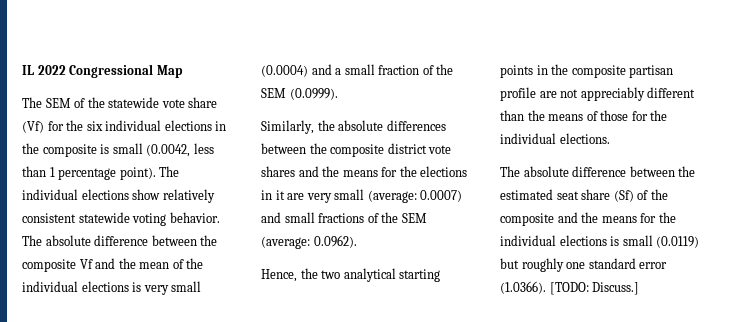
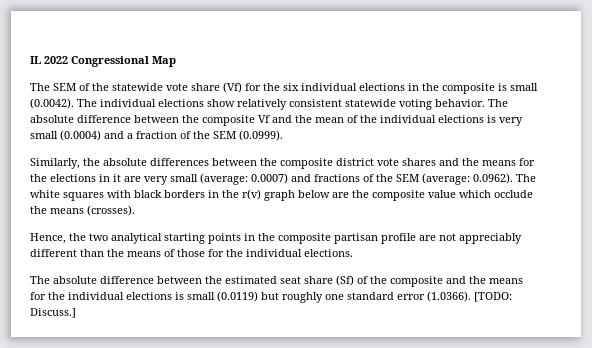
- The SEM of the statewide vote share (Vf) for the six individual elections in the composite is small (0.0042, less than 1 percentage point). The individual elections show relatively consistent statewide voting behavior.
+ The SEM of the statewide vote share (Vf) for the six individual elections in the composite is small (0.0042). The individual elections show relatively consistent statewide voting behavior.
- The absolute difference between the composite Vf and the mean of the individual elections is very small (0.0004) and a small fraction of the SEM (0.0999).
+ The absolute difference between the composite Vf and the mean of the individual elections is very small (0.0004) and a fraction of the SEM (0.0999).
- Similarly, the absolute differences between the composite district vote shares and the means for the elections in it are very small (average: 0.0007) and small fractions of the SEM (average: 0.0962).
+ Similarly, the absolute differences between the composite district vote shares and the means for the elections in it are very small (average: 0.0007) and fractions of the SEM (average: 0.0962). The white squares with black borders in the r(v) graph below are the composite value which occlude the means (crosses).

